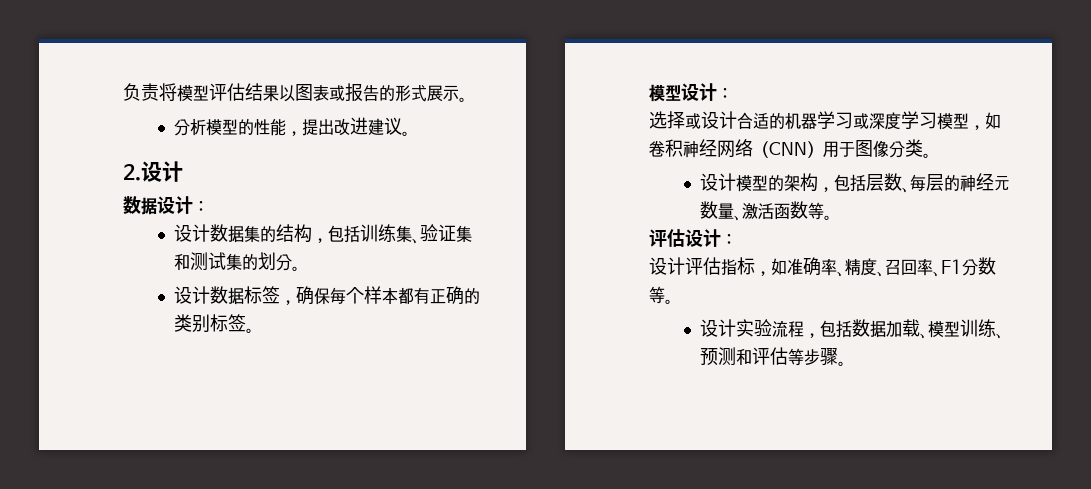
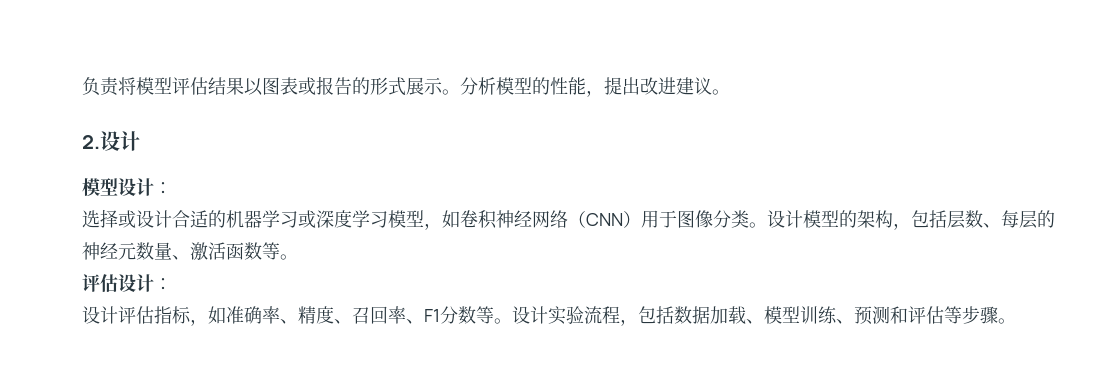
- 负责将模型评估结果以图表或报告的形式展示。
- 分析模型的性能，提出改进建议。
+ 负责将模型评估结果以图表或报告的形式展示。分析模型的性能，提出改进建议。
- 数据设计：
- 设计数据集的结构，包括训练集、验证集和测试集的划分。
- 设计数据标签，确保每个样本都有正确的类别标签。
- 选择或设计合适的机器学习或深度学习模型，如卷积神经网络（CNN）用于图像分类。
- 设计模型的架构，包括层数、每层的神经元数量、激活函数等。
+ 选择或设计合适的机器学习或深度学习模型，如卷积神经网络（CNN）用于图像分类。设计模型的架构，包括层数、每层的神经元数量、激活函数等。
- 设计评估指标，如准确率、精度、召回率、F1分数等。
- 设计实验流程，包括数据加载、模型训练、预测和评估等步骤。
+ 设计评估指标，如准确率、精度、召回率、F1分数等。设计实验流程，包括数据加载、模型训练、预测和评估等步骤。

